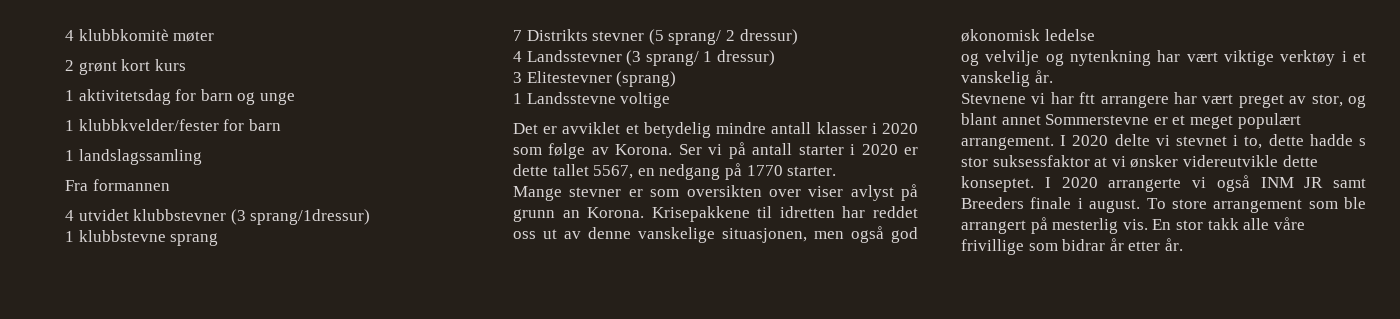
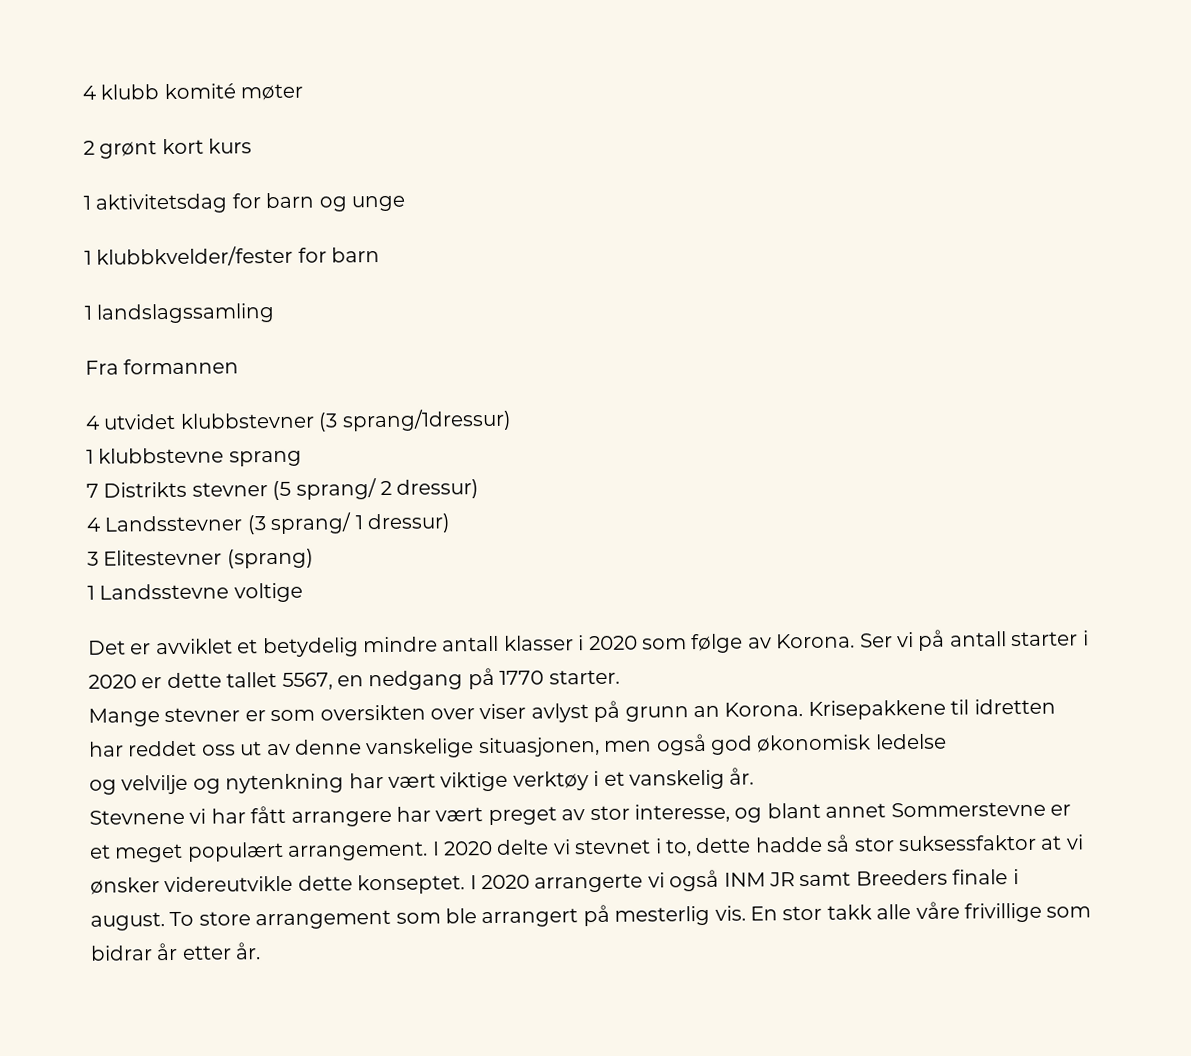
- 4 klubbkomitè møter
+ 4 klubb komité møter
- Stevnene vi har ftt arrangere har vært preget av stor, og blant annet Sommerstevne er et meget populært arrangement.
+ Stevnene vi har fått arrangere har vært preget av stor interesse, og blant annet Sommerstevne er et meget populært arrangement.
- I 2020 delte vi stevnet i to, dette hadde s stor suksessfaktor at vi ønsker videreutvikle dette konseptet.
+ I 2020 delte vi stevnet i to, dette hadde så stor suksessfaktor at vi ønsker videreutvikle dette konseptet.

